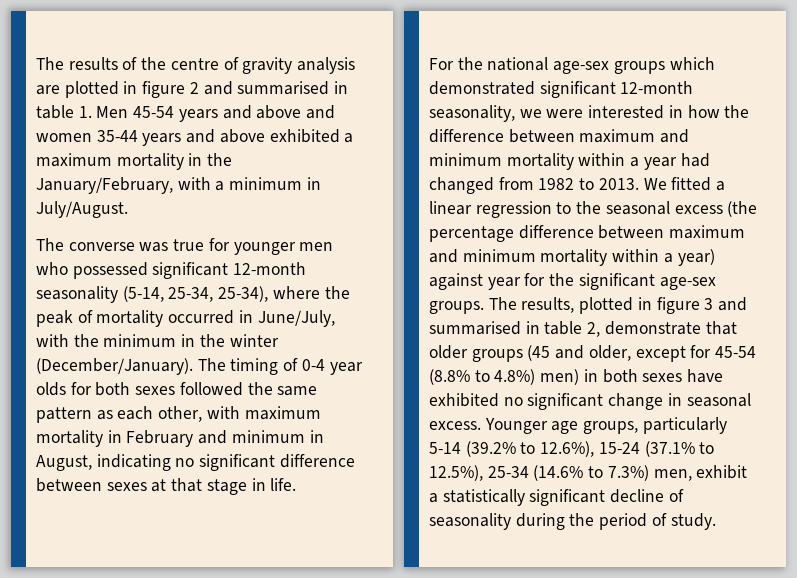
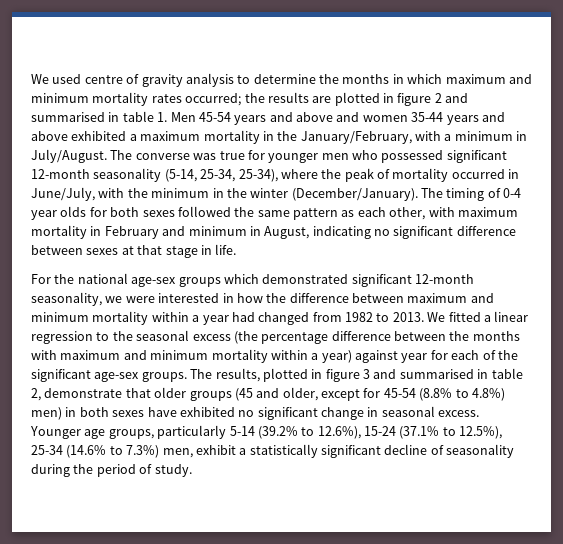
- The results of the centre of gravity analysis are plotted in figure 2 and summarised in table 1. Men 45-54 years and above and women 35-44 years and above exhibited a maximum mortality in the January/February, with a minimum in July/August.
- The converse was true for younger men who possessed significant 12-month seasonality (5-14, 25-34, 25-34), where the peak of mortality occurred in June/July, with the minimum in the winter (December/January).
+ We used centre of gravity analysis to determine the months in which maximum and minimum mortality rates occurred; the results are plotted in figure 2 and summarised in table 1. Men 45-54 years and above and women 35-44 years and above exhibited a maximum mortality in the January/February, with a minimum in July/August. The converse was true for younger men who possessed significant 12-month seasonality (5-14, 25-34, 25-34), where the peak of mortality occurred in June/July, with the minimum in the winter (December/January).
- We fitted a linear regression to the seasonal excess (the percentage difference between maximum and minimum mortality within a year) against year for the significant age-sex groups.
+ We fitted a linear regression to the seasonal excess (the percentage difference between the months with maximum and minimum mortality within a year) against year for each of the significant age-sex groups.

